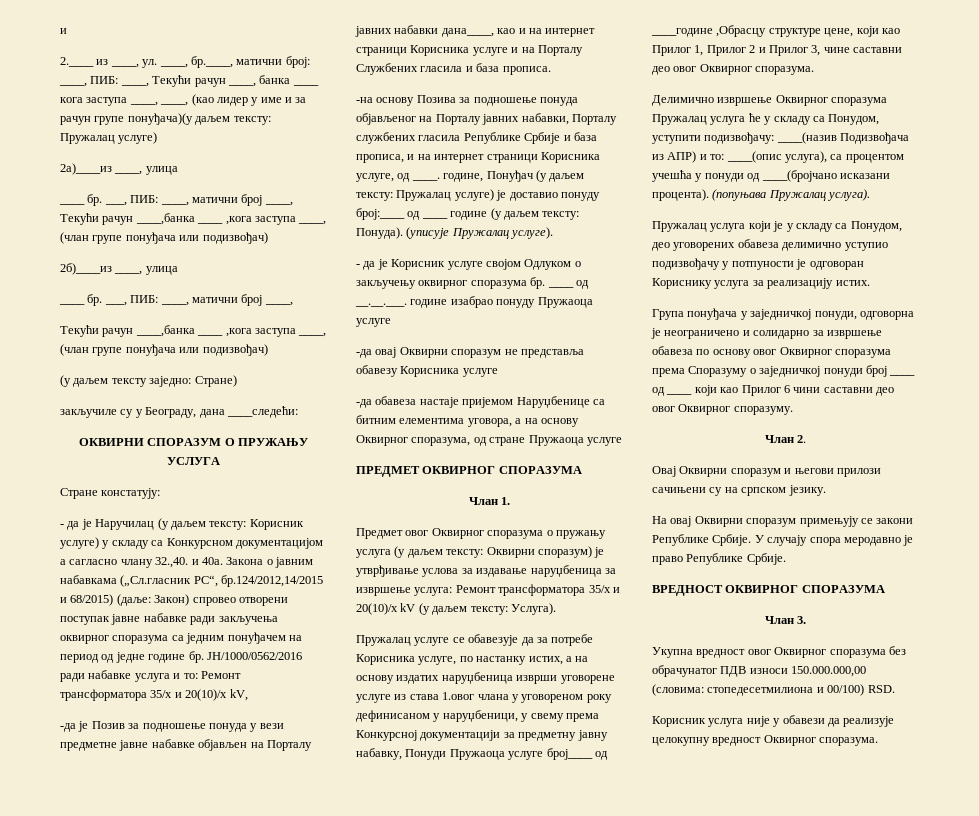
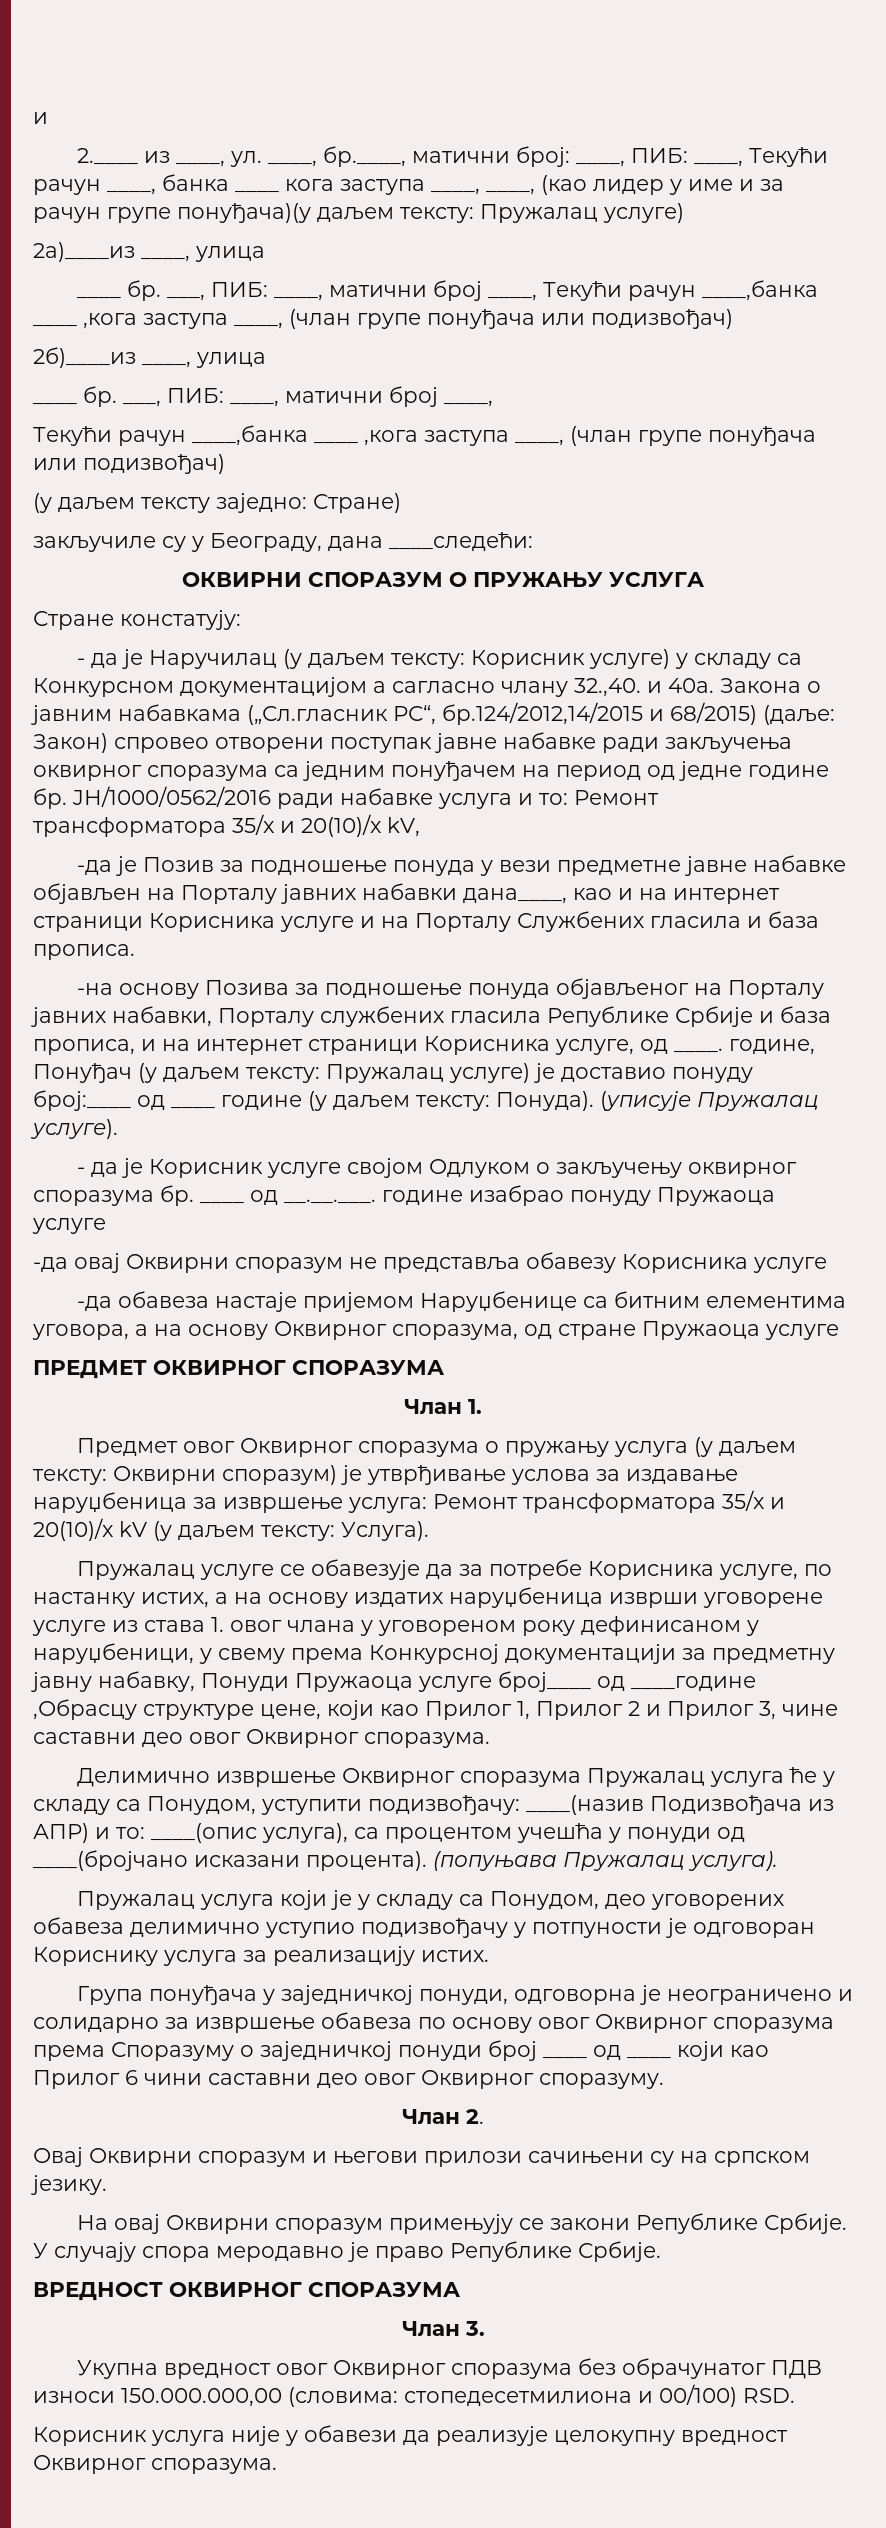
- Пружалац услуге се обавезује да за потребе Корисника услуге, по настанку истих, а на основу издатих наруџбеница изврши уговорене услуге из става 1.овог члана у уговореном року дефинисаном у наруџбеници, у свему према Конкурсној документацији за предметну јавну набавку, Понуди Пружаоца услуге број____ од ____године ,Обрасцу структуре цене, који као Прилог 1, Прилог 2 и Прилог 3, чине саставни део овог Оквирног споразума.
+ Пружалац услуге се обавезује да за потребе Корисника услуге, по настанку истих, а на основу издатих наруџбеница изврши уговорене услуге из става 1. овог члана у уговореном року дефинисаном у наруџбеници, у свему према Конкурсној документацији за предметну јавну набавку, Понуди Пружаоца услуге број____ од ____године ,Обрасцу структуре цене, који као Прилог 1, Прилог 2 и Прилог 3, чине саставни део овог Оквирног споразума.

